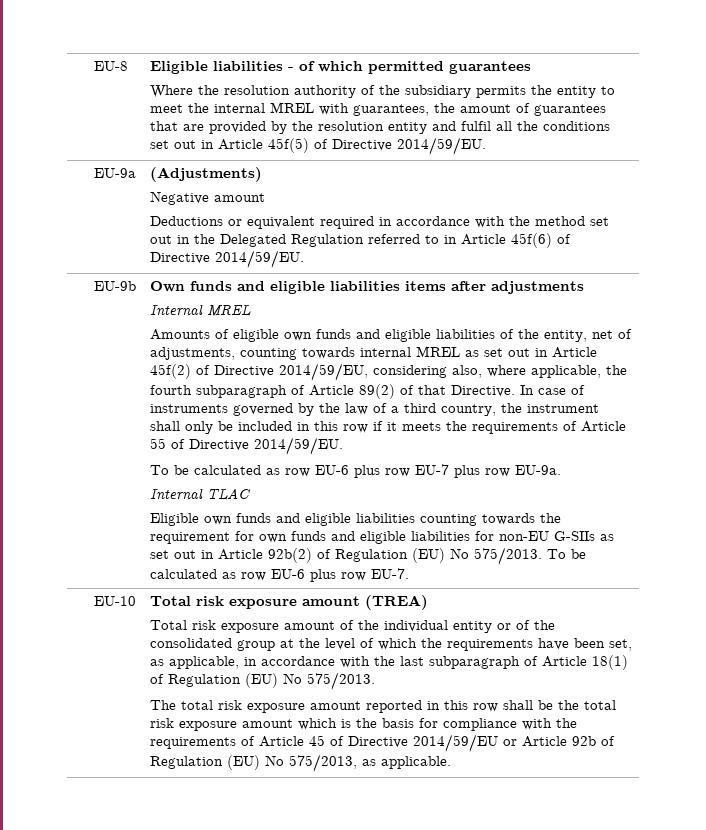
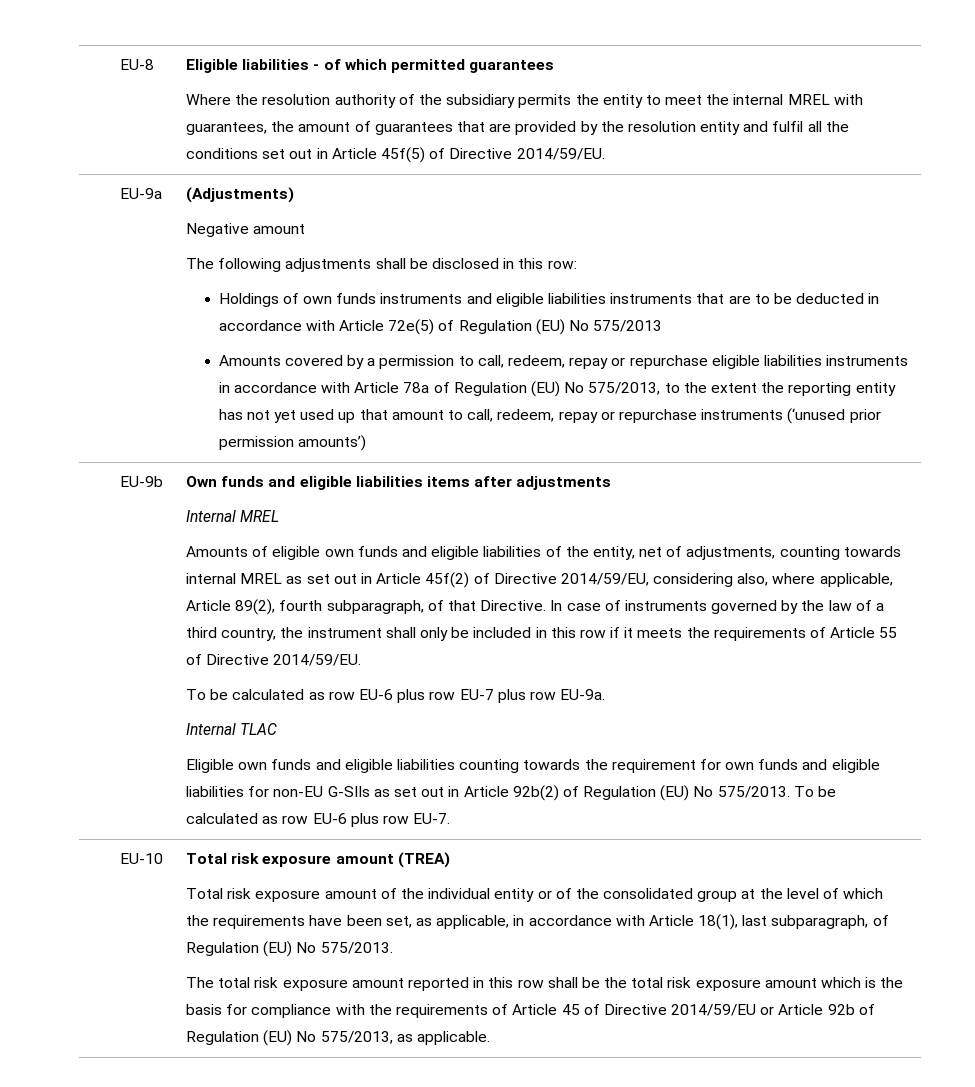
- Deductions or equivalent required in accordance with the method set out in the Delegated Regulation referred to in Article 45f(6) of Directive 2014/59/EU.
+ The following adjustments shall be disclosed in this row:
+ Holdings of own funds instruments and eligible liabilities instruments that are to be deducted in accordance with Article 72e(5) of Regulation (EU) No 575/2013
+ Amounts covered by a permission to call, redeem, repay or repurchase eligible liabilities instruments in accordance with Article 78a of Regulation (EU) No 575/2013, to the extent the reporting entity has not yet used up that amount to call, redeem, repay or repurchase instruments (‘unused prior permission amounts’)
- Amounts of eligible own funds and eligible liabilities of the entity, net of adjustments, counting towards internal MREL as set out in Article 45f(2) of Directive 2014/59/EU, considering also, where applicable, the fourth subparagraph of Article 89(2) of that Directive.
+ Amounts of eligible own funds and eligible liabilities of the entity, net of adjustments, counting towards internal MREL as set out in Article 45f(2) of Directive 2014/59/EU, considering also, where applicable, Article 89(2), fourth subparagraph, of that Directive.
- Total risk exposure amount of the individual entity or of the consolidated group at the level of which the requirements have been set, as applicable, in accordance with the last subparagraph of Article 18(1) of Regulation (EU) No 575/2013.
+ Total risk exposure amount of the individual entity or of the consolidated group at the level of which the requirements have been set, as applicable, in accordance with Article 18(1), last subparagraph, of Regulation (EU) No 575/2013.

